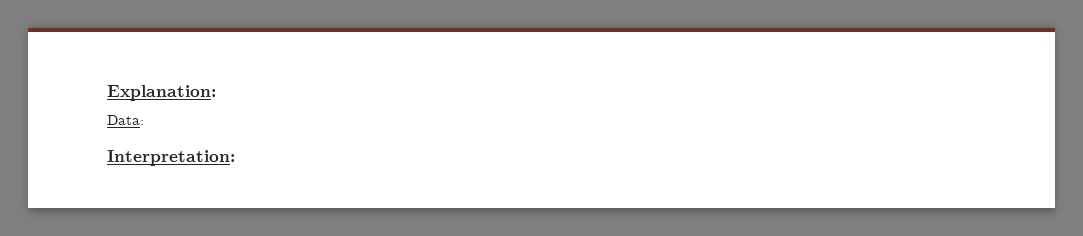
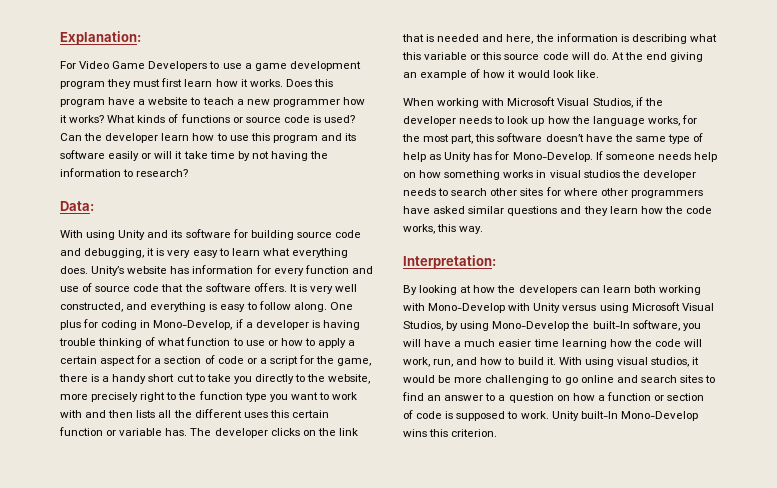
+ For Video Game Developers to use a game development program they must first learn how it works. Does this program have a website to teach a new programmer how it works? What kinds of functions or source code is used? Can the developer learn how to use this program and its software easily or will it take time by not having the information to research?
  Data:
+ With using Unity and its software for building source code and debugging, it is very easy to learn what everything does. Unity’s website has information for every function and use of source code that the software offers. It is very well constructed, and everything is easy to follow along. One plus for coding in Mono-Develop, if a developer is having trouble thinking of what function to use or how to apply a certain aspect for a section of code or a script for the game, there is a handy short cut to take you directly to the website, more precisely right to the function type you want to work with and then lists all the different uses this certain function or variable has. The developer clicks on the link that is needed and here, the information is describing what this variable or this source code will do. At the end giving an example of how it would look like.
+ When working with Microsoft Visual Studios, if the developer needs to look up how the language works, for the most part, this software doesn’t have the same type of help as Unity has for Mono-Develop. If someone needs help on how something works in visual studios the developer needs to search other sites for where other programmers have asked similar questions and they learn how the code works, this way.
  Interpretation:
+ By looking at how the developers can learn both working with Mono-Develop with Unity versus using Microsoft Visual Studios, by using Mono-Develop the built-In software, you will have a much easier time learning how the code will work, run, and how to build it. With using visual studios, it would be more challenging to go online and search sites to find an answer to a question on how a function or section of code is supposed to work. Unity built-In Mono-Develop wins this criterion.

